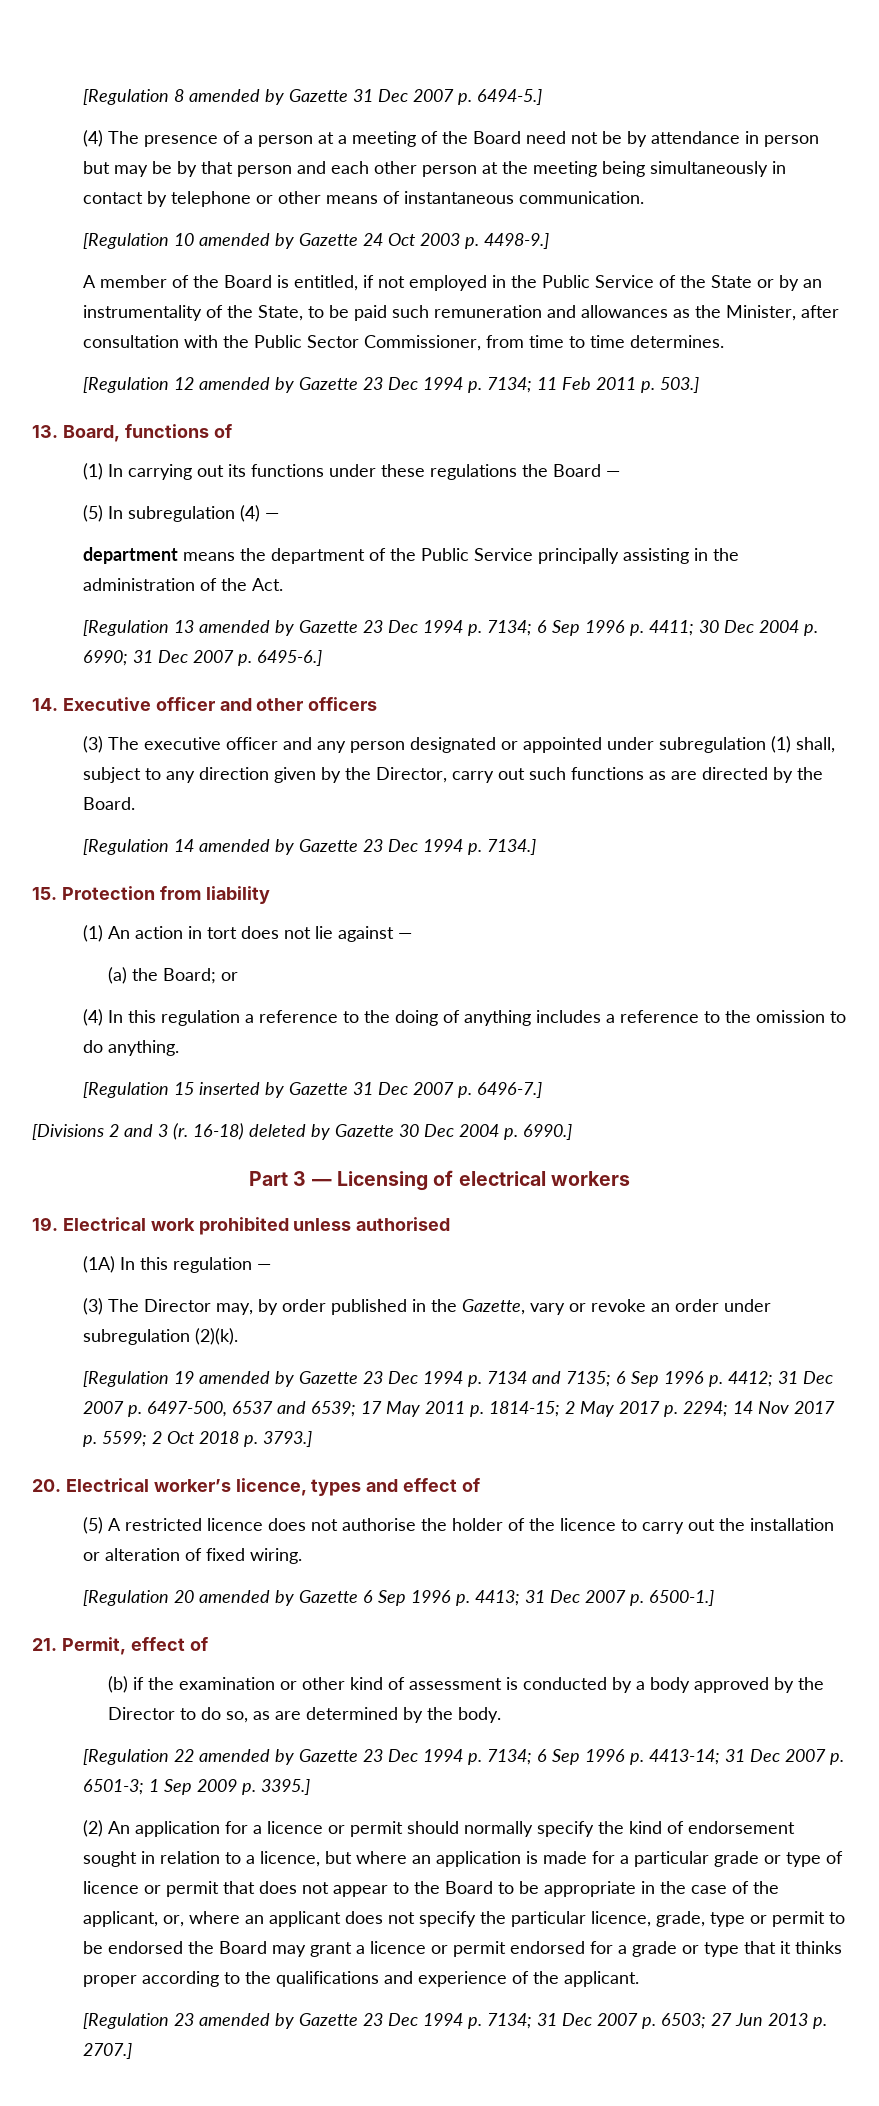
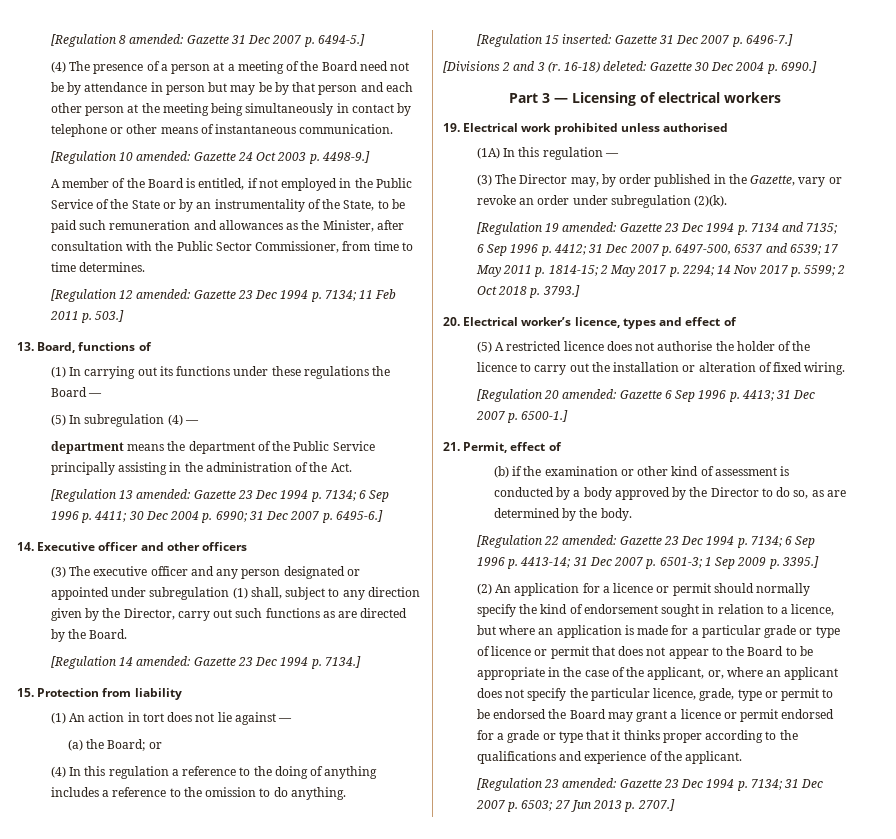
- [Regulation 8 amended by Gazette 31 Dec 2007 p. 6494-5.]
+ [Regulation 8 amended: Gazette 31 Dec 2007 p. 6494-5.]
- [Regulation 10 amended by Gazette 24 Oct 2003 p. 4498-9.]
+ [Regulation 10 amended: Gazette 24 Oct 2003 p. 4498-9.]
- [Regulation 12 amended by Gazette 23 Dec 1994 p. 7134; 11 Feb 2011 p. 503.]
+ [Regulation 12 amended: Gazette 23 Dec 1994 p. 7134; 11 Feb 2011 p. 503.]
- [Regulation 13 amended by Gazette 23 Dec 1994 p. 7134; 6 Sep 1996 p. 4411; 30 Dec 2004 p. 6990; 31 Dec 2007 p. 6495-6.]
+ [Regulation 13 amended: Gazette 23 Dec 1994 p. 7134; 6 Sep 1996 p. 4411; 30 Dec 2004 p. 6990; 31 Dec 2007 p. 6495-6.]
- [Regulation 14 amended by Gazette 23 Dec 1994 p. 7134.]
+ [Regulation 14 amended: Gazette 23 Dec 1994 p. 7134.]
- [Regulation 15 inserted by Gazette 31 Dec 2007 p. 6496-7.]
+ [Regulation 15 inserted: Gazette 31 Dec 2007 p. 6496-7.]
- 16-18) deleted by Gazette 30 Dec 2004 p. 6990.]
+ 16-18) deleted: Gazette 30 Dec 2004 p. 6990.]
- [Regulation 19 amended by Gazette 23 Dec 1994 p. 7134 and 7135; 6 Sep 1996 p. 4412; 31 Dec 2007 p. 6497-500, 6537 and 6539; 17 May 2011 p. 1814-15; 2 May 2017 p. 2294; 14 Nov 2017 p. 5599; 2 Oct 2018 p. 3793.]
+ [Regulation 19 amended: Gazette 23 Dec 1994 p. 7134 and 7135; 6 Sep 1996 p. 4412; 31 Dec 2007 p. 6497-500, 6537 and 6539; 17 May 2011 p. 1814-15; 2 May 2017 p. 2294; 14 Nov 2017 p. 5599; 2 Oct 2018 p. 3793.]
- [Regulation 20 amended by Gazette 6 Sep 1996 p. 4413; 31 Dec 2007 p. 6500-1.]
+ [Regulation 20 amended: Gazette 6 Sep 1996 p. 4413; 31 Dec 2007 p. 6500-1.]
- [Regulation 22 amended by Gazette 23 Dec 1994 p. 7134; 6 Sep 1996 p. 4413-14; 31 Dec 2007 p. 6501-3; 1 Sep 2009 p. 3395.]
+ [Regulation 22 amended: Gazette 23 Dec 1994 p. 7134; 6 Sep 1996 p. 4413-14; 31 Dec 2007 p. 6501-3; 1 Sep 2009 p. 3395.]
- [Regulation 23 amended by Gazette 23 Dec 1994 p. 7134; 31 Dec 2007 p. 6503; 27 Jun 2013 p. 2707.]
+ [Regulation 23 amended: Gazette 23 Dec 1994 p. 7134; 31 Dec 2007 p. 6503; 27 Jun 2013 p. 2707.]

